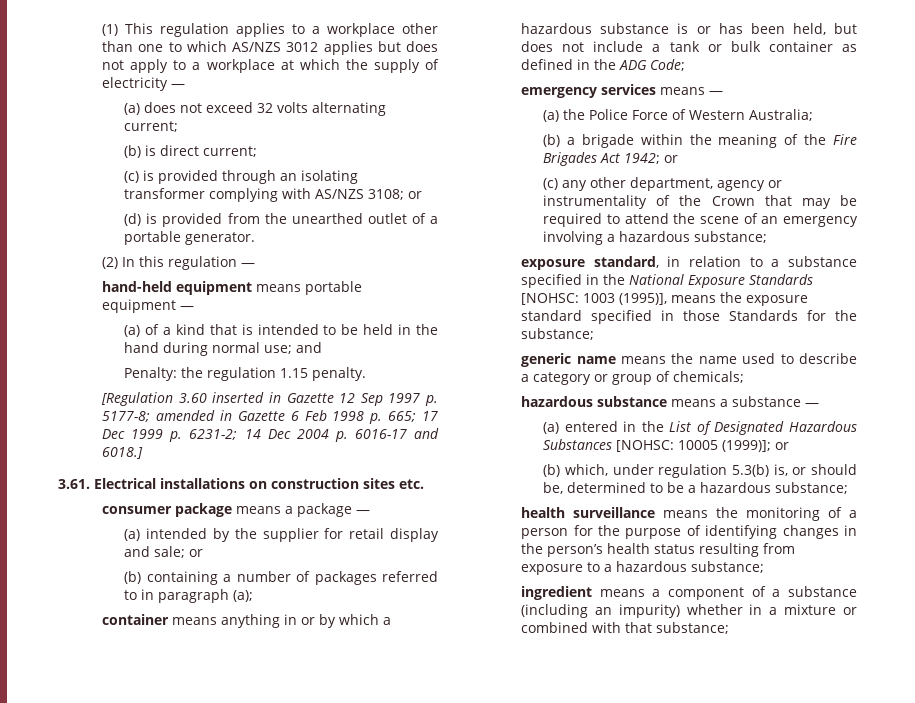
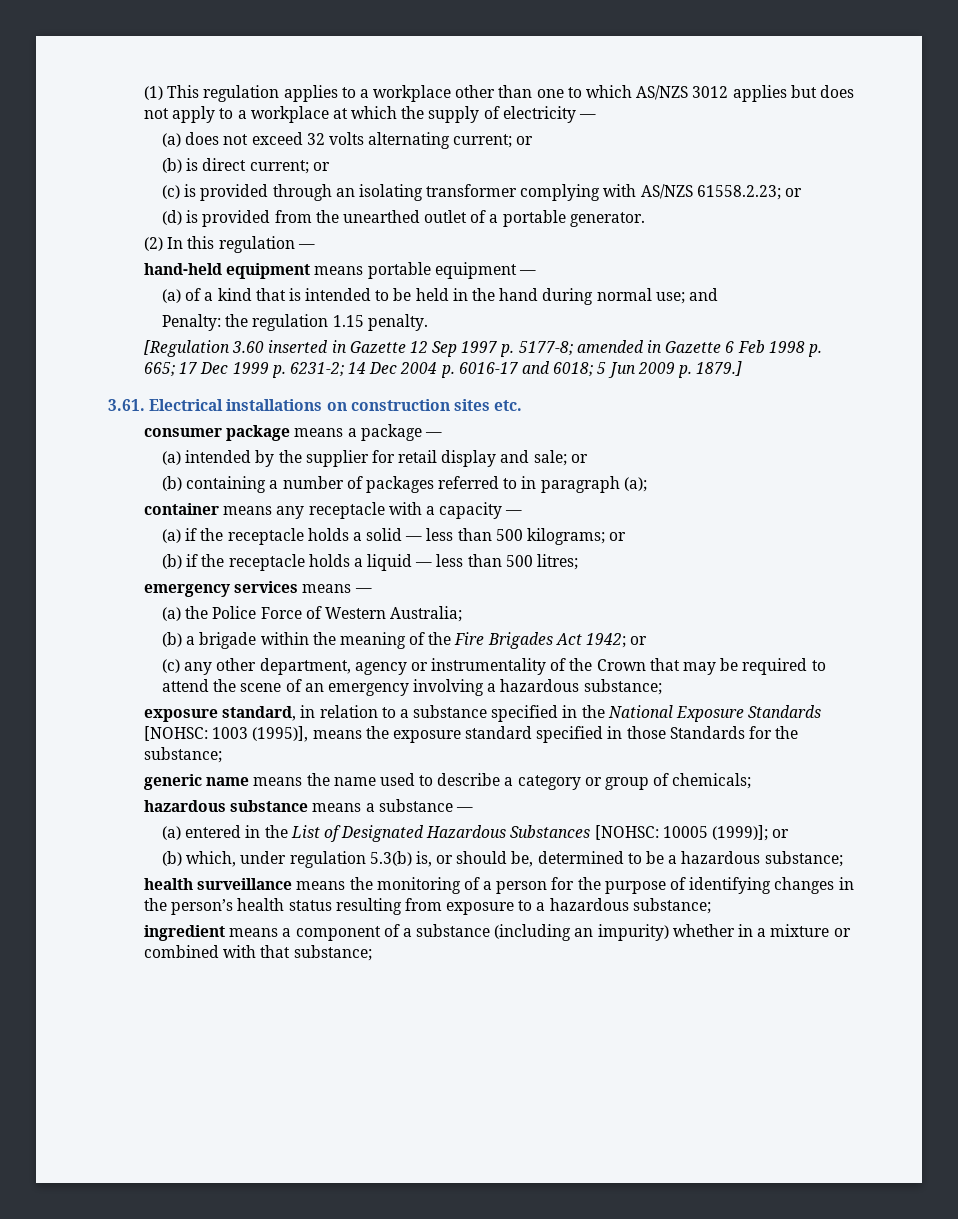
- (a) does not exceed 32 volts alternating current;
+ (a) does not exceed 32 volts alternating current; or
- (b) is direct current;
+ (b) is direct current; or
- (c) is provided through an isolating transformer complying with AS/NZS 3108; or
+ (c) is provided through an isolating transformer complying with AS/NZS 61558.2.23; or
- [Regulation 3.60 inserted in Gazette 12 Sep 1997 p. 5177-8; amended in Gazette 6 Feb 1998 p. 665; 17 Dec 1999 p. 6231-2; 14 Dec 2004 p. 6016-17 and 6018.]
+ [Regulation 3.60 inserted in Gazette 12 Sep 1997 p. 5177-8; amended in Gazette 6 Feb 1998 p. 665; 17 Dec 1999 p. 6231-2; 14 Dec 2004 p. 6016-17 and 6018; 5 Jun 2009 p. 1879.]
- container means anything in or by which a hazardous substance is or has been held, but does not include a tank or bulk container as defined in the ADG Code;
+ container means any receptacle with a capacity —
+ (a) if the receptacle holds a solid — less than 500 kilograms; or
+ (b) if the receptacle holds a liquid — less than 500 litres;

